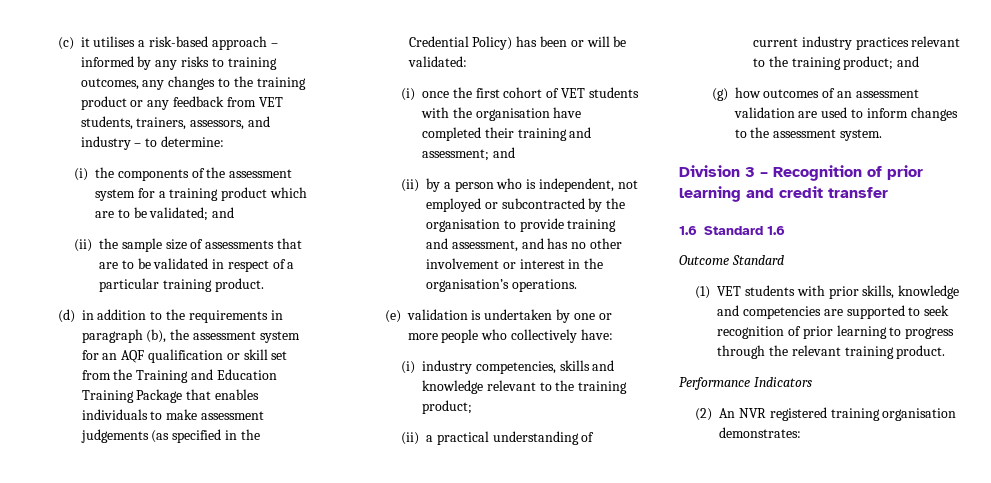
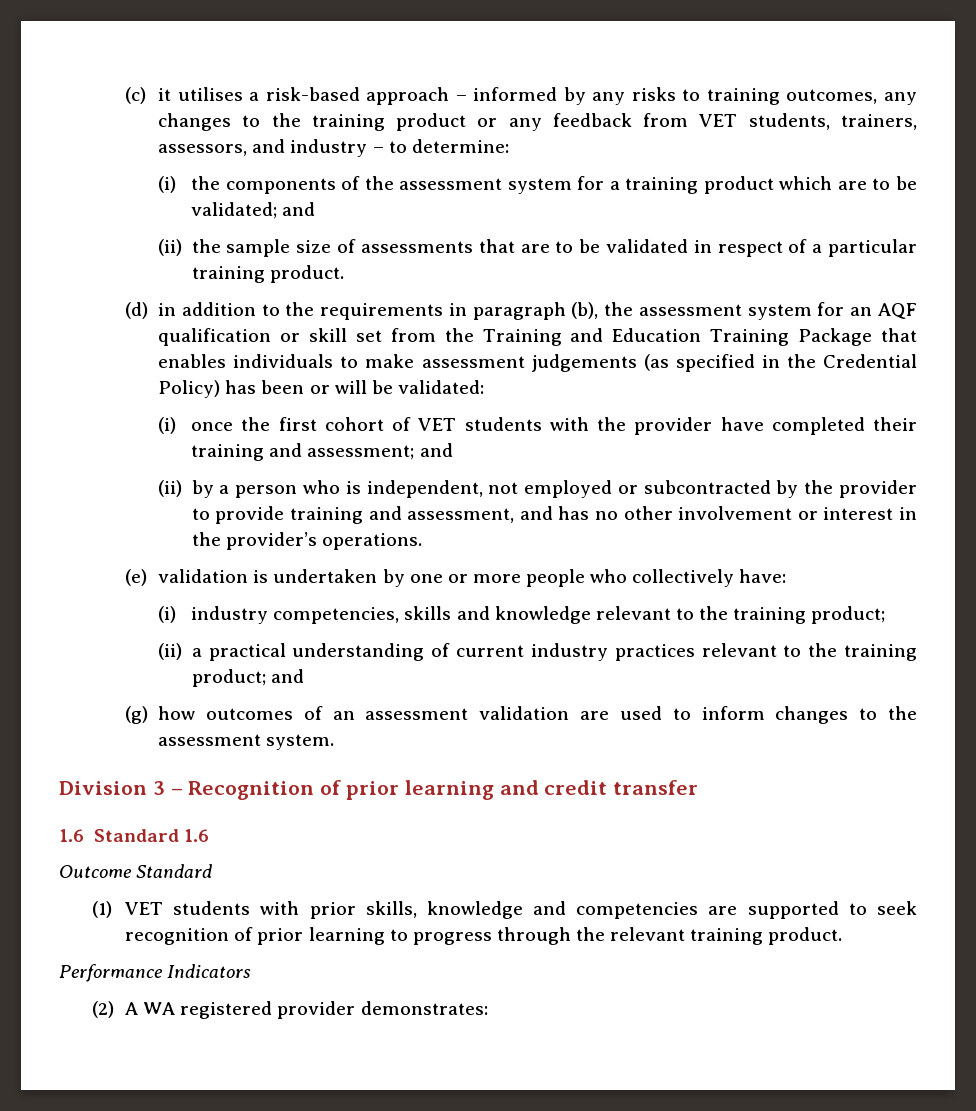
- (i) once the first cohort of VET students with the organisation have completed their training and assessment; and
+ (i) once the first cohort of VET students with the provider have completed their training and assessment; and
- (ii) by a person who is independent, not employed or subcontracted by the organisation to provide training and assessment, and has no other involvement or interest in the organisation’s operations.
+ (ii) by a person who is independent, not employed or subcontracted by the provider to provide training and assessment, and has no other involvement or interest in the provider’s operations.
- (2) An NVR registered training organisation demonstrates:
+ (2) A WA registered provider demonstrates:

